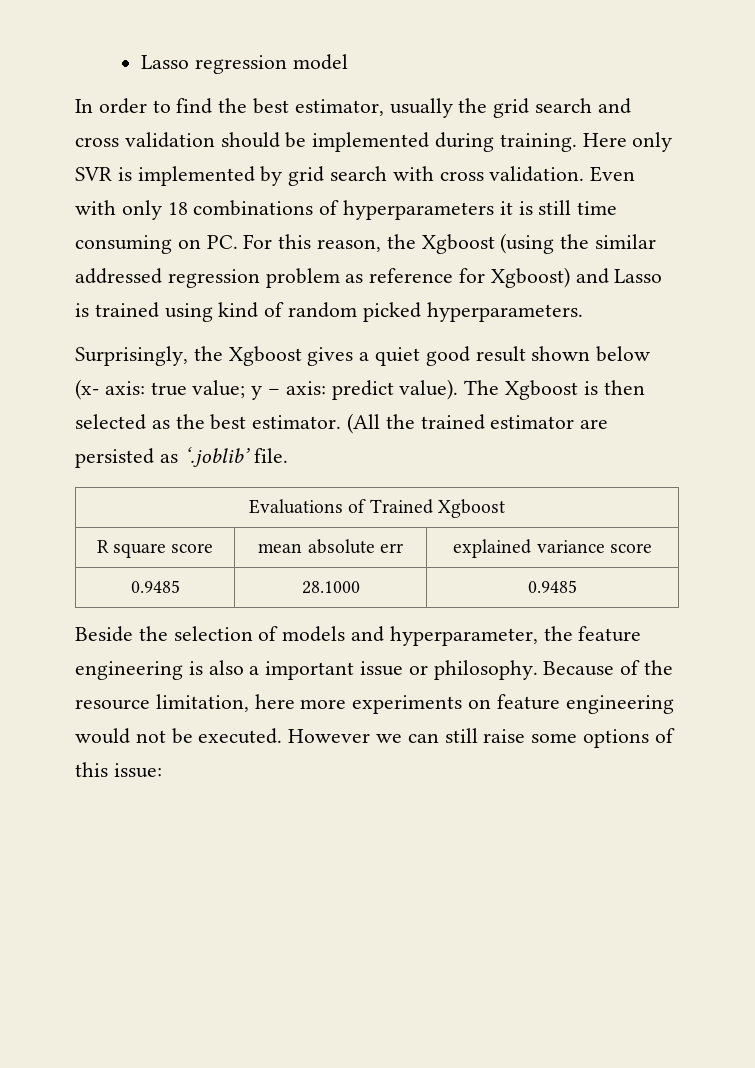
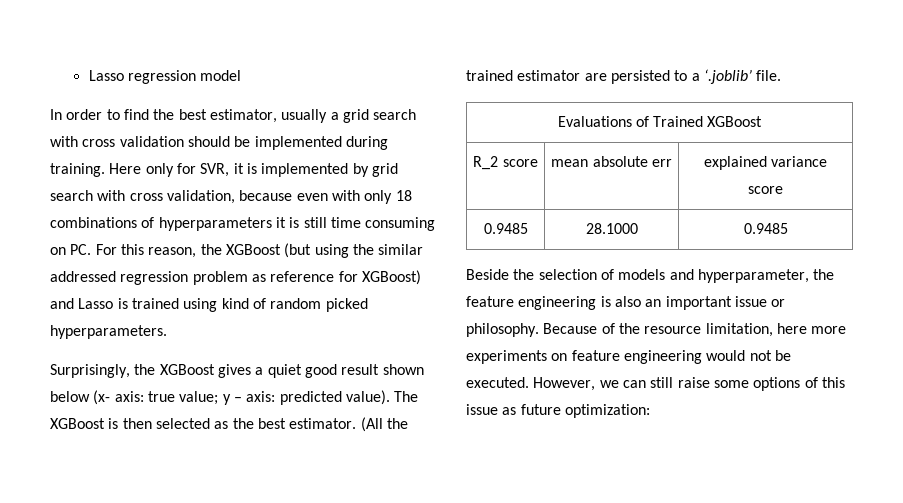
- In order to find the best estimator, usually the grid search and cross validation should be implemented during training.
+ In order to find the best estimator, usually a grid search with cross validation should be implemented during training.
- Here only SVR is implemented by grid search with cross validation. Even with only 18 combinations of hyperparameters it is still time consuming on PC. For this reason, the Xgboost (using the similar addressed regression problem as reference for Xgboost) and Lasso is trained using kind of random picked hyperparameters.
+ Here only for SVR, it is implemented by grid search with cross validation, because even with only 18 combinations of hyperparameters it is still time consuming on PC. For this reason, the XGBoost (but using the similar addressed regression problem as reference for XGBoost) and Lasso is trained using kind of random picked hyperparameters.
- Surprisingly, the Xgboost gives a quiet good result shown below (x- axis: true value; y – axis: predict value).
+ Surprisingly, the XGBoost gives a quiet good result shown below (x- axis: true value; y – axis: predicted value).
- The Xgboost is then selected as the best estimator.
+ The XGBoost is then selected as the best estimator.
- (All the trained estimator are persisted as ‘.joblib’ file.
+ (All the trained estimator are persisted to a ‘.joblib’ file.
- Evaluations of Trained Xgboost
- R square score | mean absolute err | explained variance score
+ Evaluations of Trained XGBoost
+ R_2 score | mean absolute err | explained variance score
- Beside the selection of models and hyperparameter, the feature engineering is also a important issue or philosophy.
+ Beside the selection of models and hyperparameter, the feature engineering is also an important issue or philosophy.
- However we can still raise some options of this issue:
+ However, we can still raise some options of this issue as future optimization:

